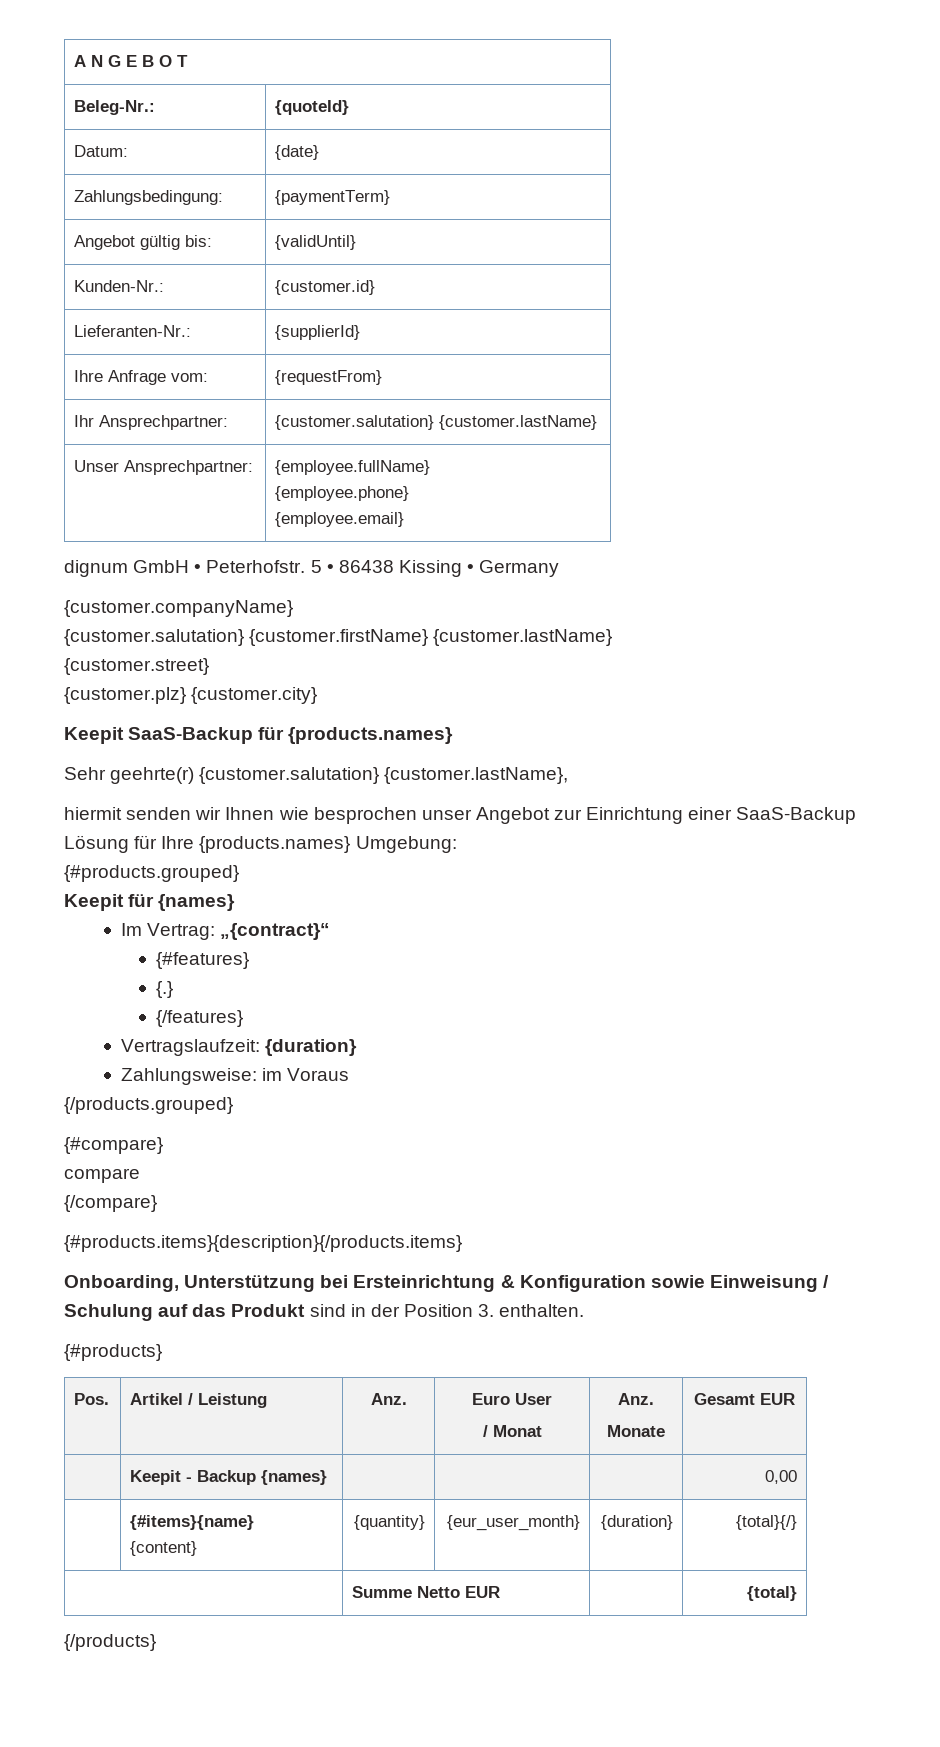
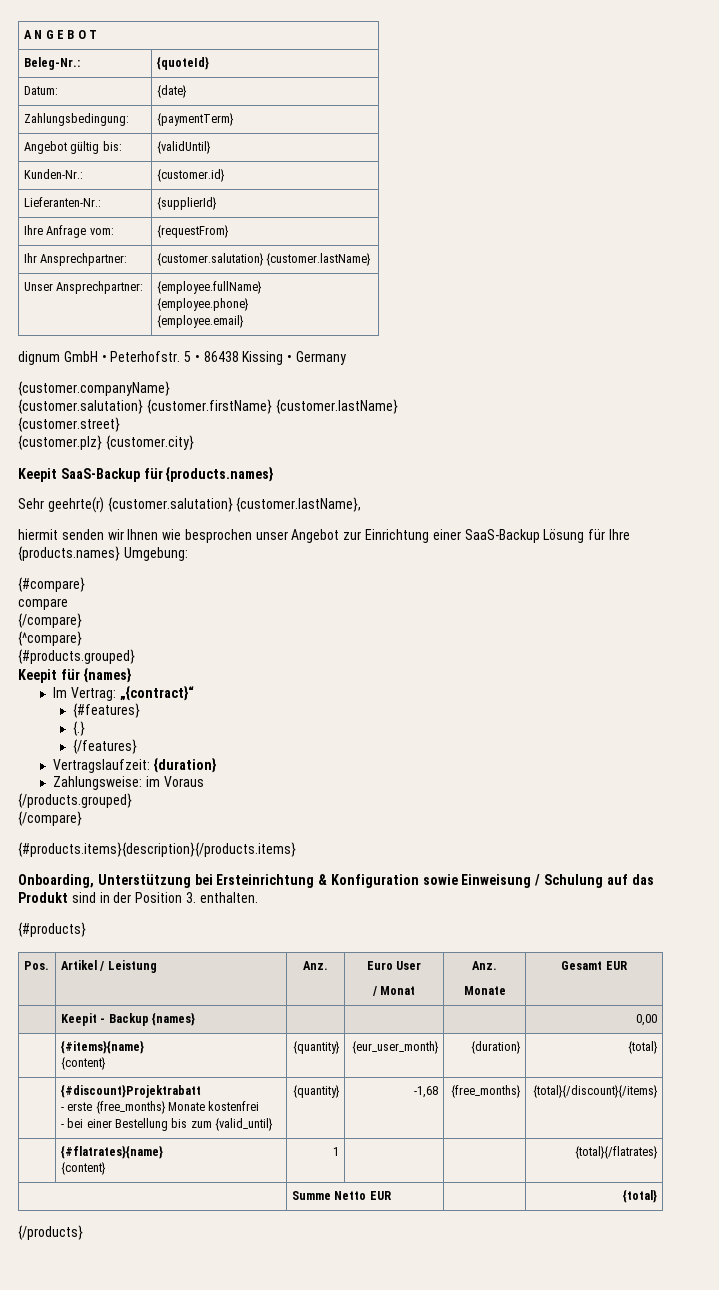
+ {#compare}
+ compare
+ {/compare}
+ {^compare}
- {#compare}
- compare
  | {#items}{name}
- {content} | {quantity} | {eur_user_month} | {duration} | {total}{/}
+ {content} | {quantity} | {eur_user_month} | {duration} | {total}
+ | {#discount}Projektrabatt
+ - erste {free_months} Monate kostenfrei
+ - bei einer Bestellung bis zum {valid_until} | {quantity} | -1,68 | {free_months} | {total}{/discount}{/items}
+ | {#flatrates}{name}
+ {content} | 1 | | | {total}{/flatrates}

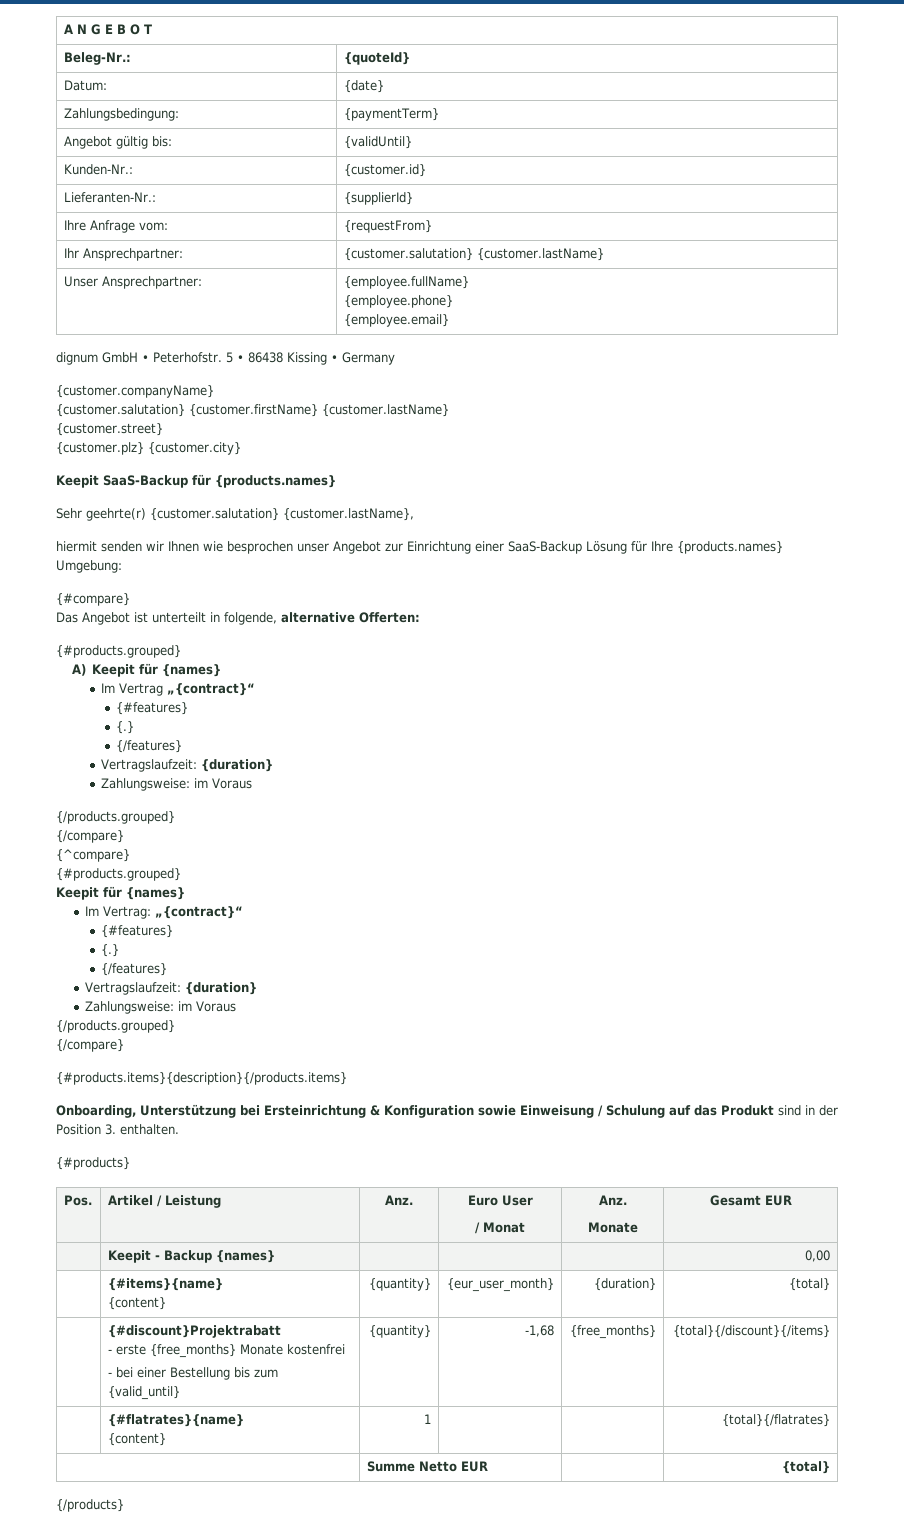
- compare
+ Das Angebot ist unterteilt in folgende, alternative Offerten:
+ {#products.grouped}
+ A) Keepit für {names}
+ Im Vertrag „{contract}“
+ {#features}
+ {.}
+ {/features}
+ Vertragslaufzeit: {duration}
+ Zahlungsweise: im Voraus
+ {/products.grouped}

